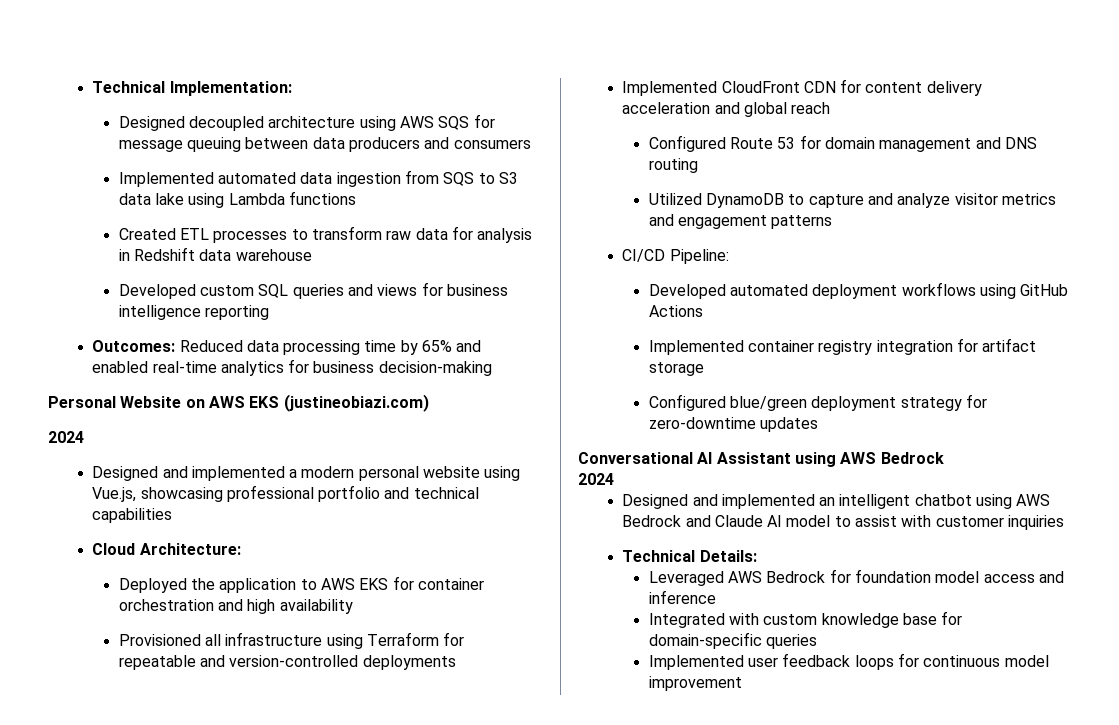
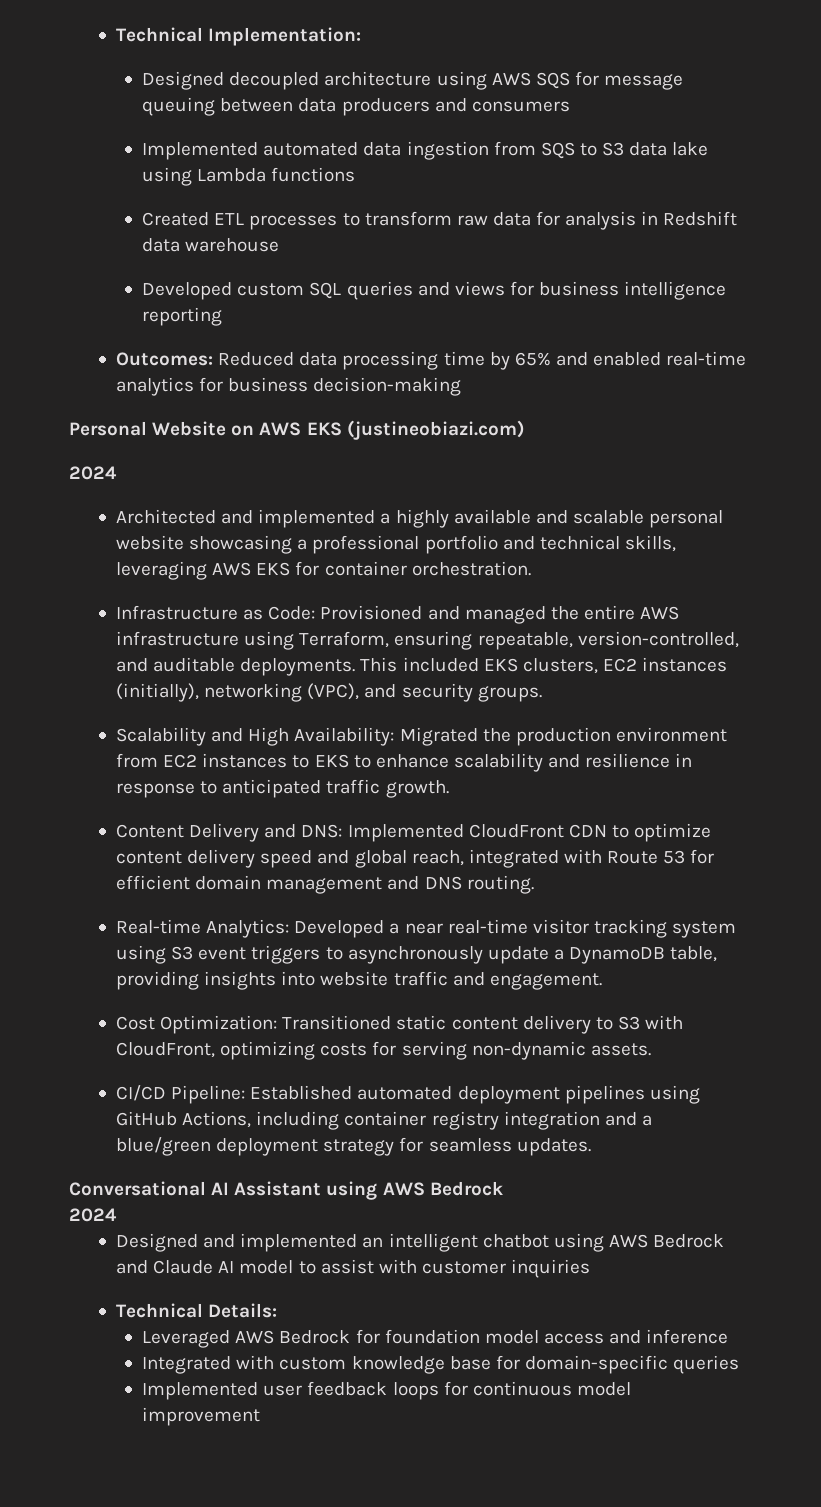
- Designed and implemented a modern personal website using Vue.js, showcasing professional portfolio and technical capabilities
- Cloud Architecture:
- Deployed the application to AWS EKS for container orchestration and high availability
- Provisioned all infrastructure using Terraform for repeatable and version-controlled deployments
- Implemented CloudFront CDN for content delivery acceleration and global reach
- Configured Route 53 for domain management and DNS routing
- Utilized DynamoDB to capture and analyze visitor metrics and engagement patterns
+ Architected and implemented a highly available and scalable personal website showcasing a professional portfolio and technical skills, leveraging AWS EKS for container orchestration.
+ Infrastructure as Code: Provisioned and managed the entire AWS infrastructure using Terraform, ensuring repeatable, version-controlled, and auditable deployments. This included EKS clusters, EC2 instances (initially), networking (VPC), and security groups.
+ Scalability and High Availability: Migrated the production environment from EC2 instances to EKS to enhance scalability and resilience in response to anticipated traffic growth.
+ Content Delivery and DNS: Implemented CloudFront CDN to optimize content delivery speed and global reach, integrated with Route 53 for efficient domain management and DNS routing.
+ Real-time Analytics: Developed a near real-time visitor tracking system using S3 event triggers to asynchronously update a DynamoDB table, providing insights into website traffic and engagement.
+ Cost Optimization: Transitioned static content delivery to S3 with CloudFront, optimizing costs for serving non-dynamic assets.
- CI/CD Pipeline:
- Developed automated deployment workflows using GitHub Actions
- Implemented container registry integration for artifact storage
- Configured blue/green deployment strategy for zero-downtime updates
+ CI/CD Pipeline: Established automated deployment pipelines using GitHub Actions, including container registry integration and a blue/green deployment strategy for seamless updates.

